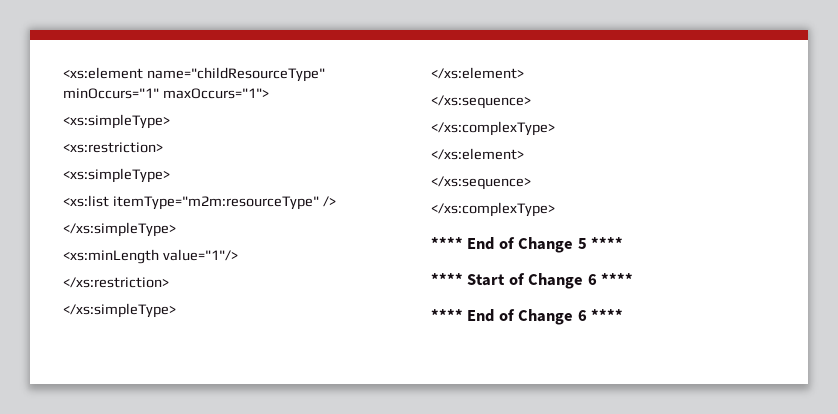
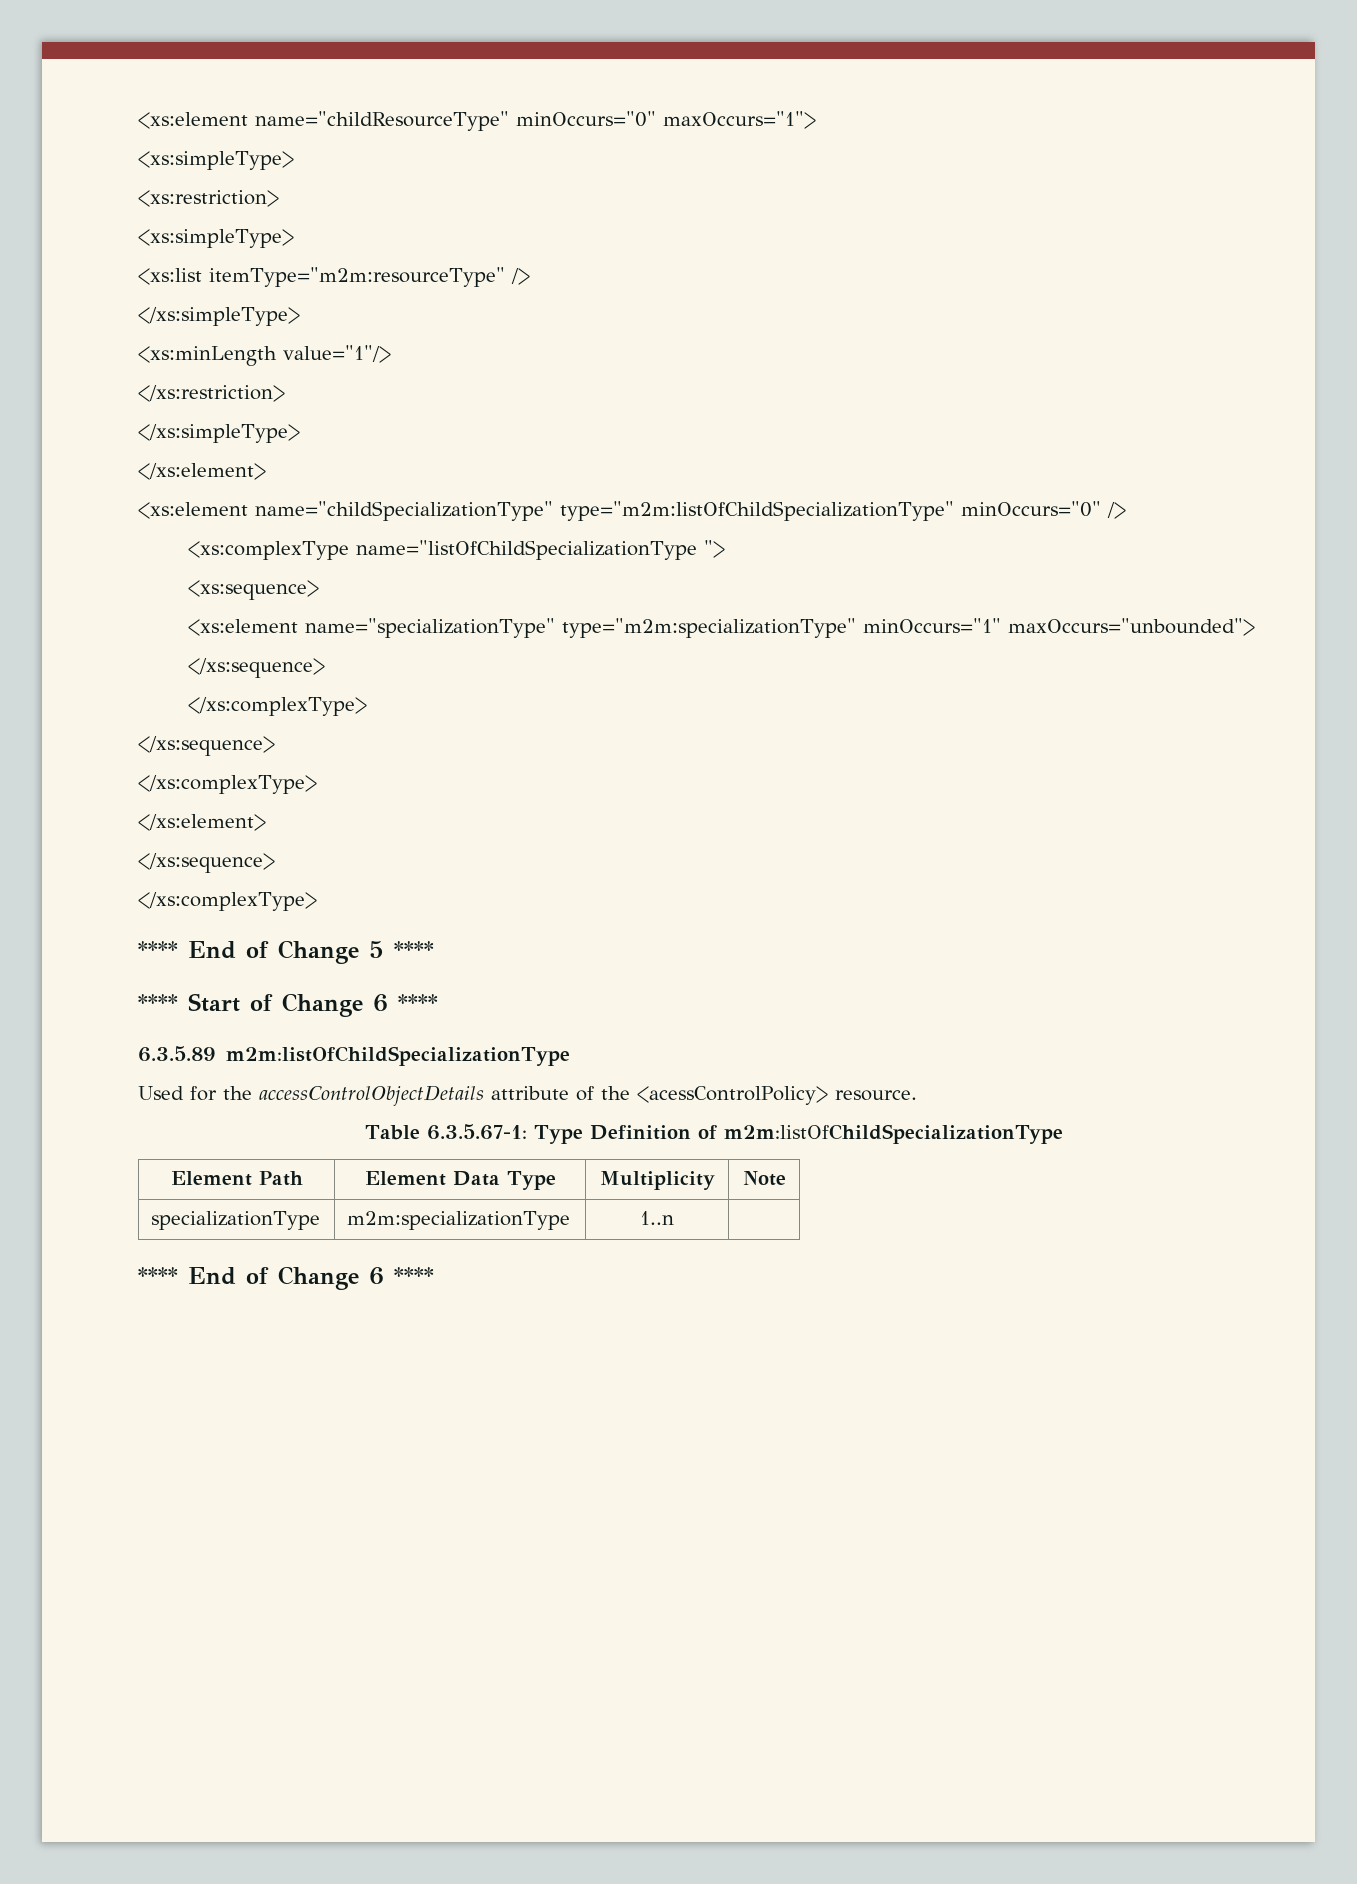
- <xs:element name="childResourceType" minOccurs="1" maxOccurs="1">
+ <xs:element name="childResourceType" minOccurs="0" maxOccurs="1">
+ <xs:element name="childSpecializationType" type="m2m:listOfChildSpecializationType" minOccurs="0" />
+ <xs:complexType name="listOfChildSpecializationType ">
+ <xs:sequence>
+ <xs:element name="specializationType" type="m2m:specializationType" minOccurs="1" maxOccurs="unbounded">
+ </xs:sequence>
+ </xs:complexType>
+ 6.3.5.89 m2m:listOfChildSpecializationType
+ Used for the accessControlObjectDetails attribute of the <acessControlPolicy> resource.
+ Table 6.3.5.67-1: Type Definition of m2m:listOfChildSpecializationType
+ Element Path | Element Data Type | Multiplicity | Note
+ specializationType | m2m:specializationType | 1..n |

